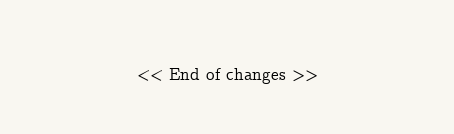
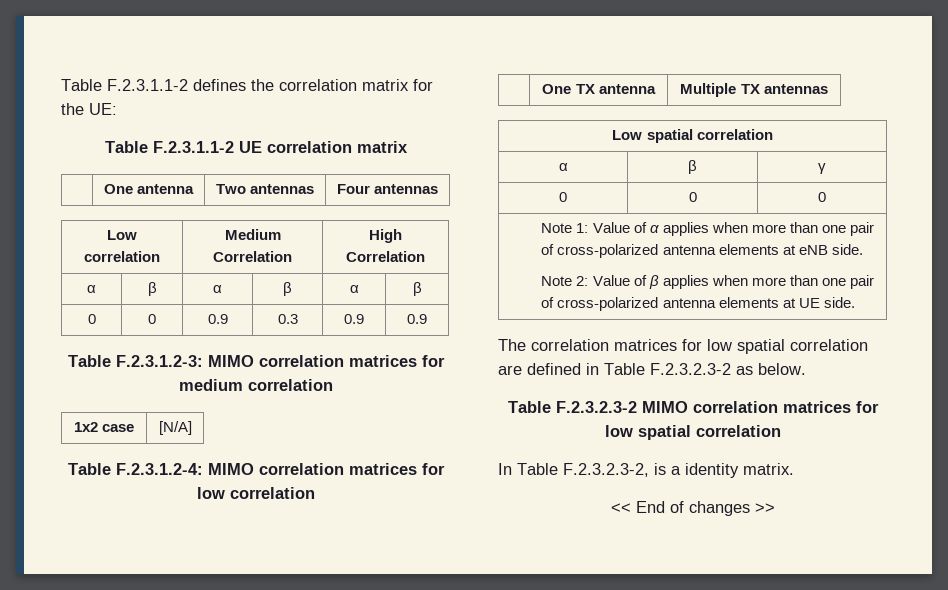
+ Table F.2.3.1.1-2 defines the correlation matrix for the UE:
+ Table F.2.3.1.1-2 UE correlation matrix
+ | One antenna | Two antennas | Four antennas
+ Low correlation | Medium Correlation | High Correlation
+ α | β | α | β | α | β
+ 0 | 0 | 0.9 | 0.3 | 0.9 | 0.9
+ Table F.2.3.1.2-3: MIMO correlation matrices for medium correlation
+ 1x2 case | [N/A]
+ Table F.2.3.1.2-4: MIMO correlation matrices for low correlation
+ | One TX antenna | Multiple TX antennas
+ Low spatial correlation
+ α | β | γ
+ 0 | 0 | 0
+ Note 1: Value of α applies when more than one pair of cross-polarized antenna elements at eNB side.
+ Note 2: Value of β applies when more than one pair of cross-polarized antenna elements at UE side.
+ The correlation matrices for low spatial correlation are defined in Table F.2.3.2.3-2 as below.
+ Table F.2.3.2.3-2 MIMO correlation matrices for low spatial correlation
+ In Table F.2.3.2.3-2, is a identity matrix.

